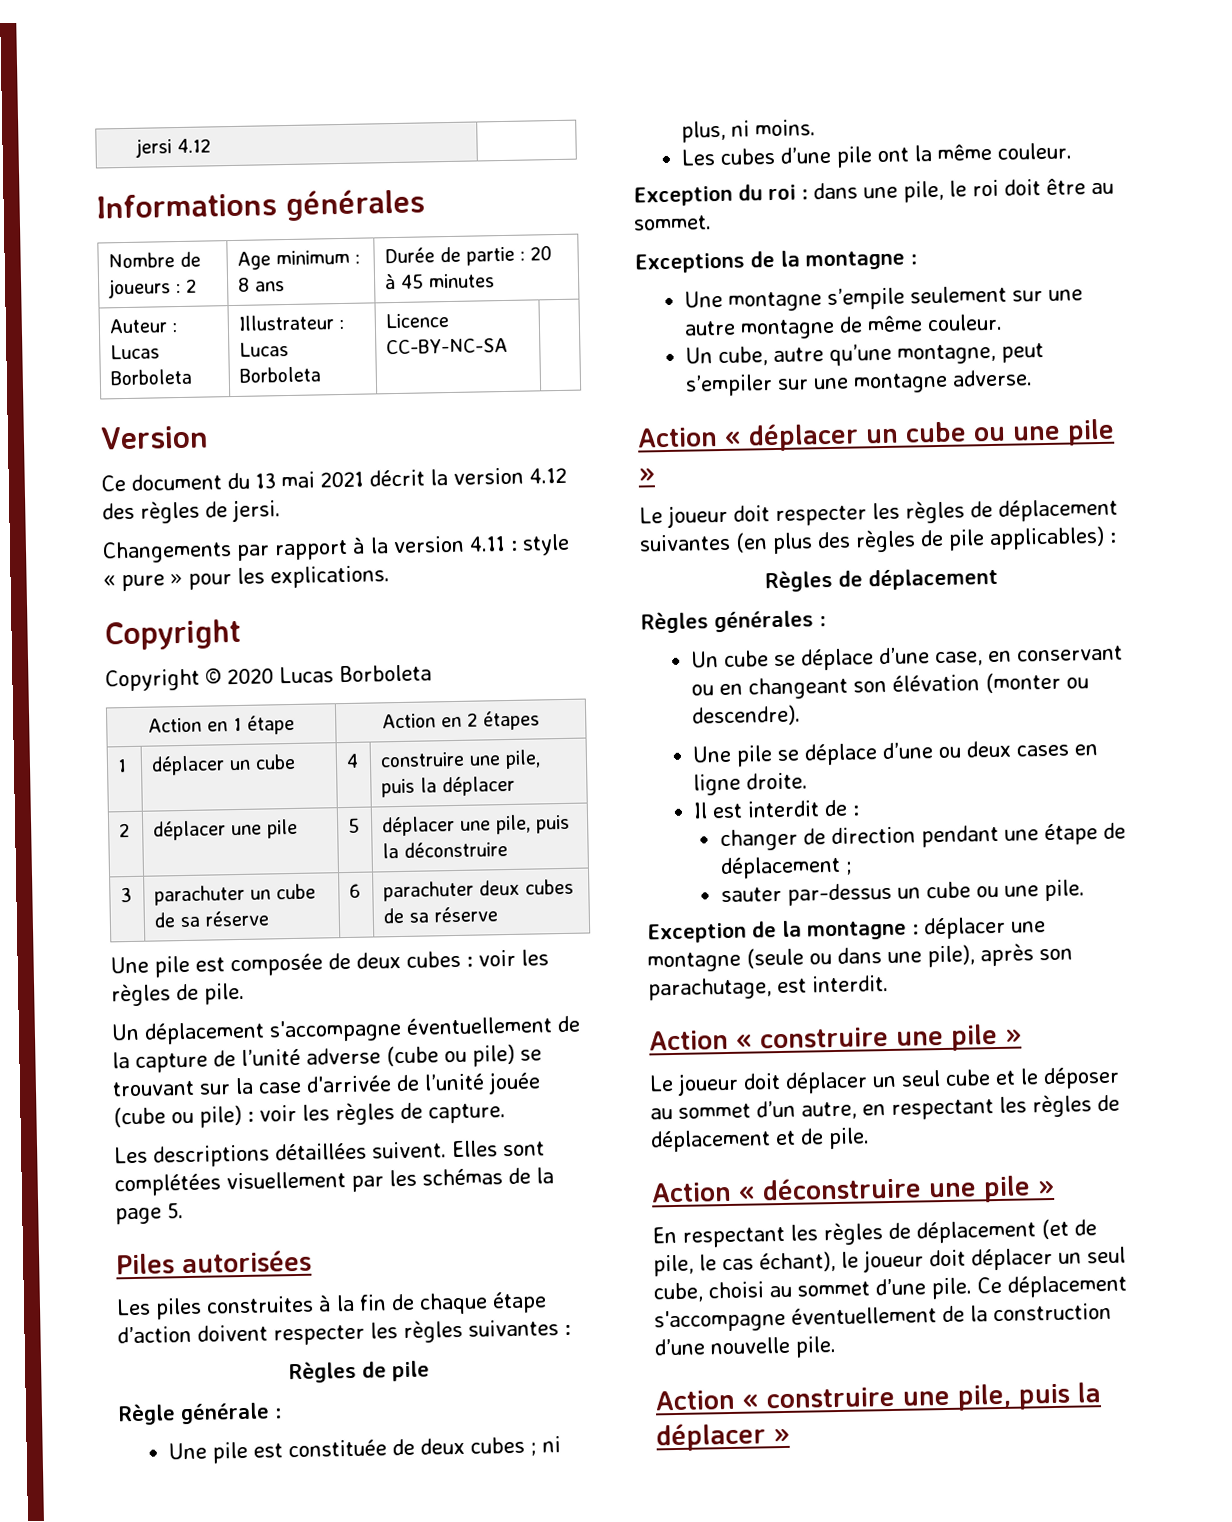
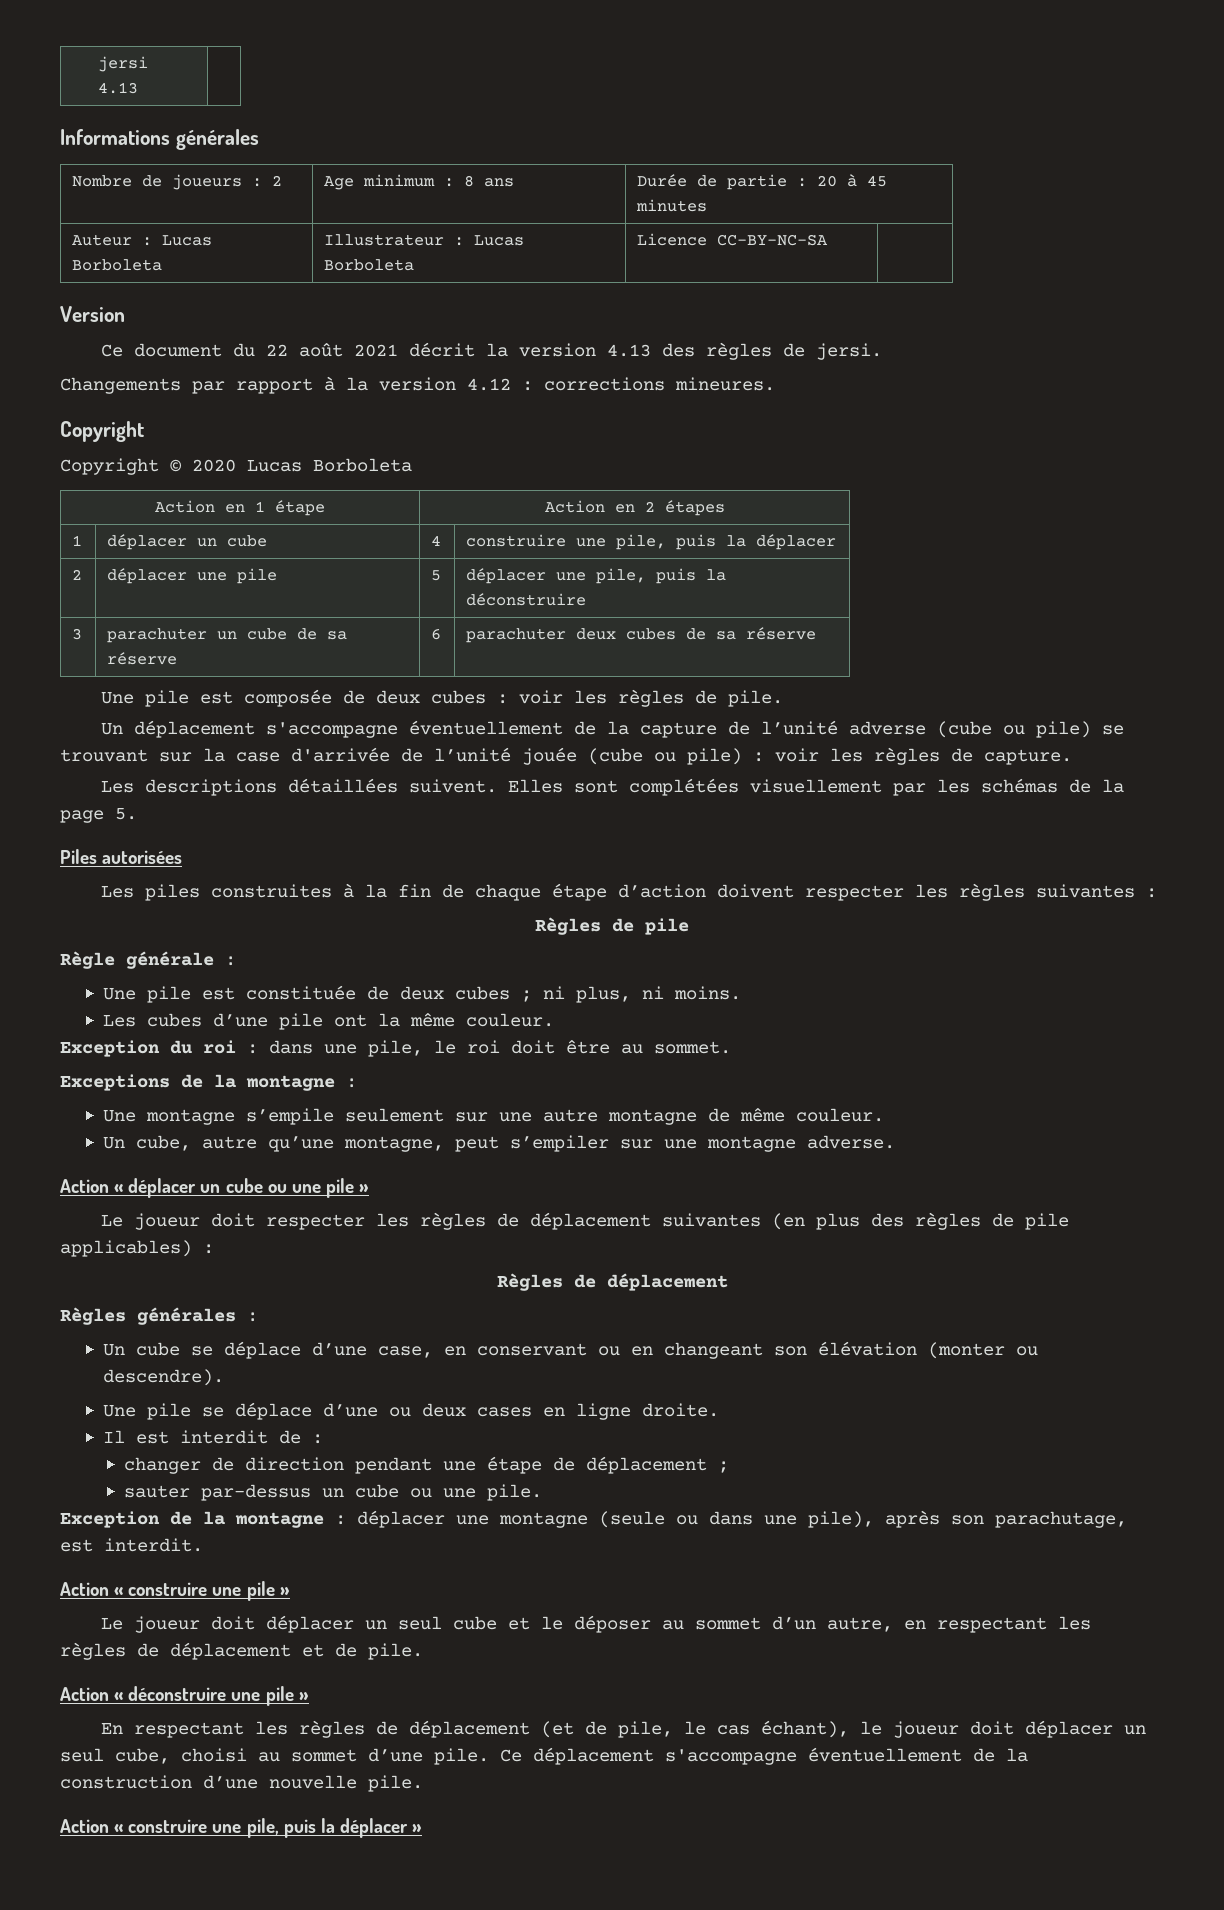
- jersi 4.12 |
+ jersi 4.13 |
- Ce document du 13 mai 2021 décrit la version 4.12 des règles de jersi.
+ Ce document du 22 août 2021 décrit la version 4.13 des règles de jersi.
- Changements par rapport à la version 4.11 : style « pure » pour les explications.
+ Changements par rapport à la version 4.12 : corrections mineures.

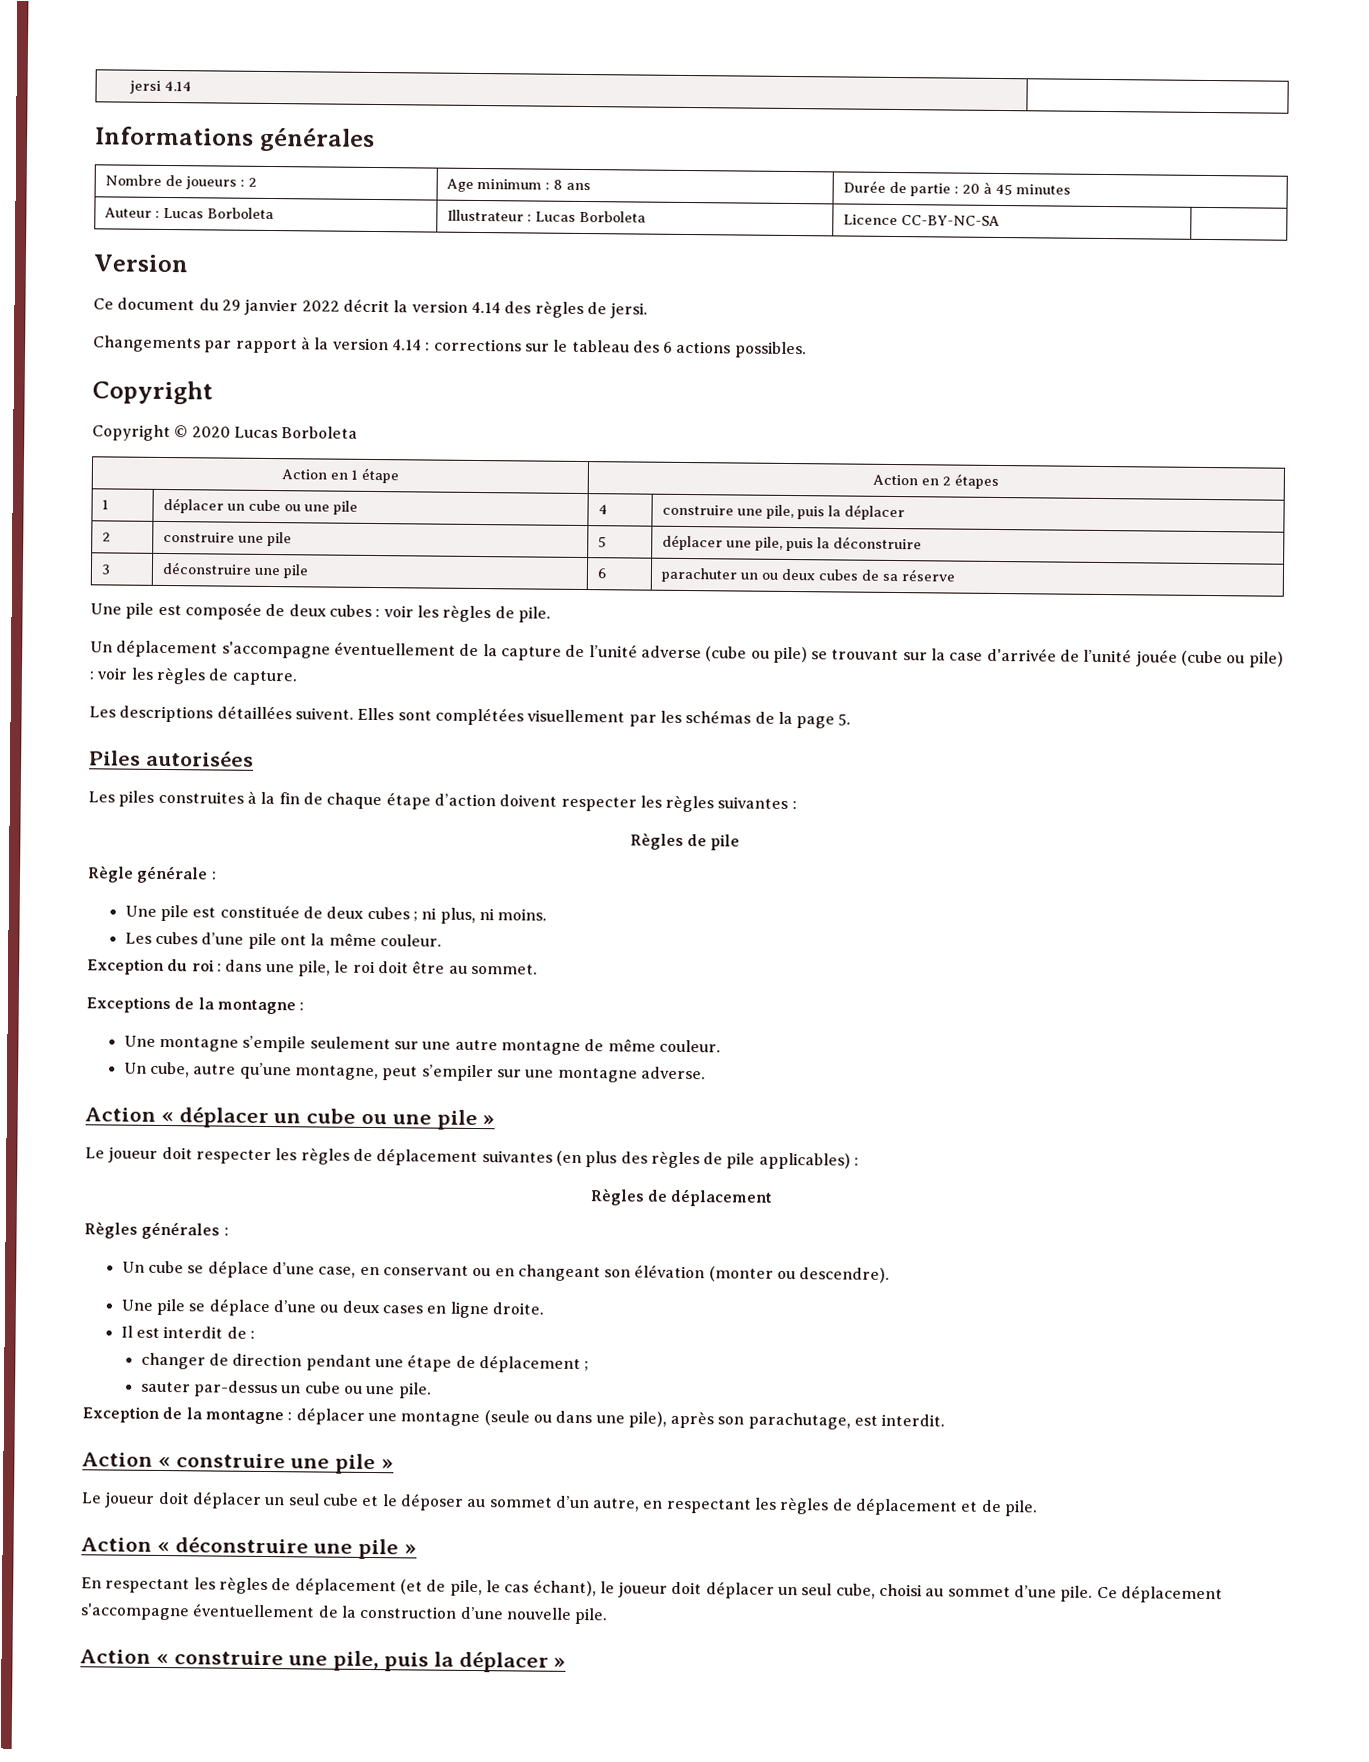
- jersi 4.13 |
+ jersi 4.14 |
- Ce document du 22 août 2021 décrit la version 4.13 des règles de jersi.
+ Ce document du 29 janvier 2022 décrit la version 4.14 des règles de jersi.
- Changements par rapport à la version 4.12 : corrections mineures.
+ Changements par rapport à la version 4.14 : corrections sur le tableau des 6 actions possibles.
- 1 | déplacer un cube | 4 | construire une pile, puis la déplacer
+ 1 | déplacer un cube ou une pile | 4 | construire une pile, puis la déplacer
- 2 | déplacer une pile | 5 | déplacer une pile, puis la déconstruire
+ 2 | construire une pile | 5 | déplacer une pile, puis la déconstruire
- 3 | parachuter un cube de sa réserve | 6 | parachuter deux cubes de sa réserve
+ 3 | déconstruire une pile | 6 | parachuter un ou deux cubes de sa réserve

